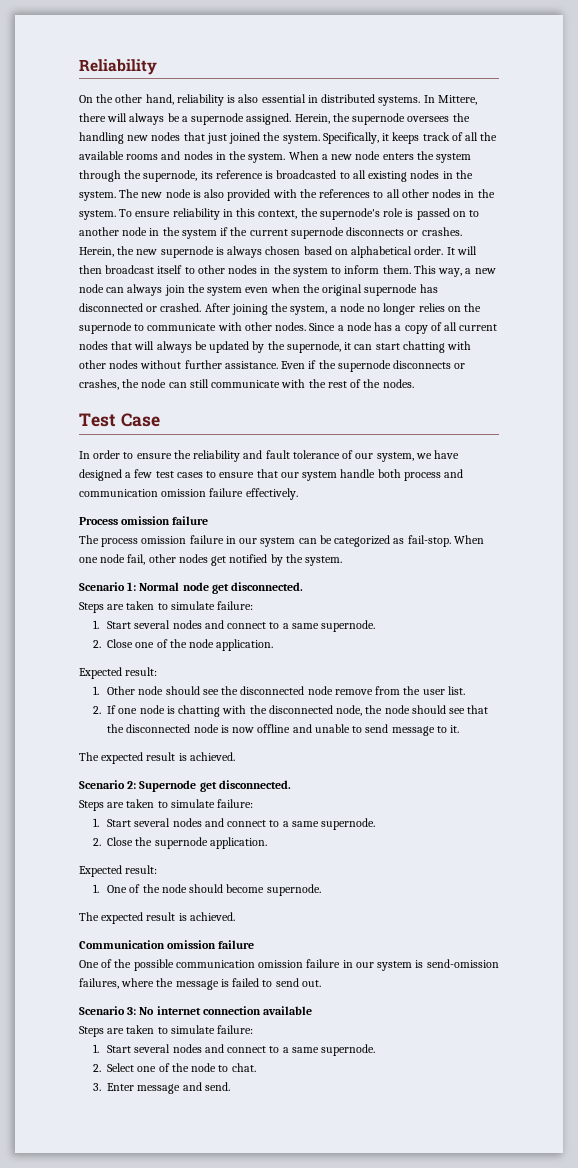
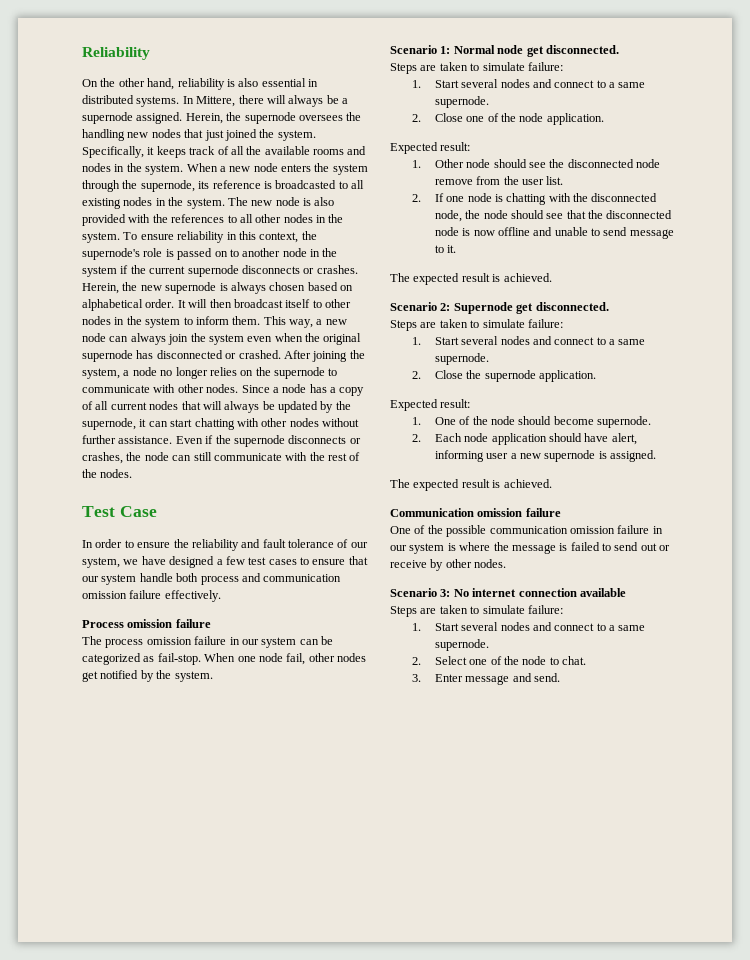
+ 2. Each node application should have alert, informing user a new supernode is assigned.
- One of the possible communication omission failure in our system is send-omission failures, where the message is failed to send out.
+ One of the possible communication omission failure in our system is where the message is failed to send out or receive by other nodes.

